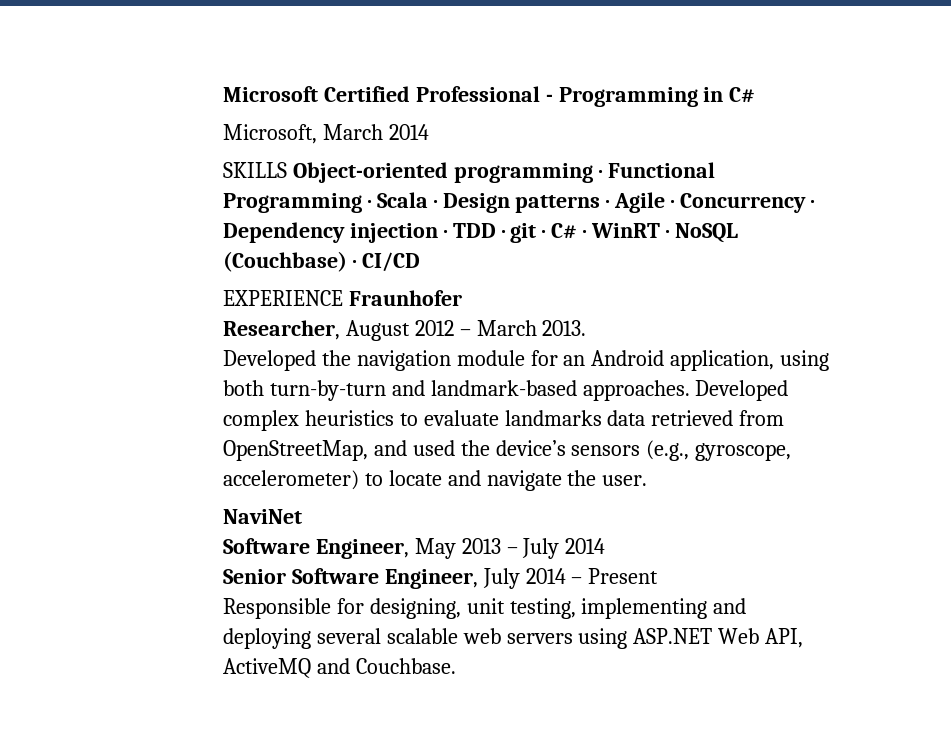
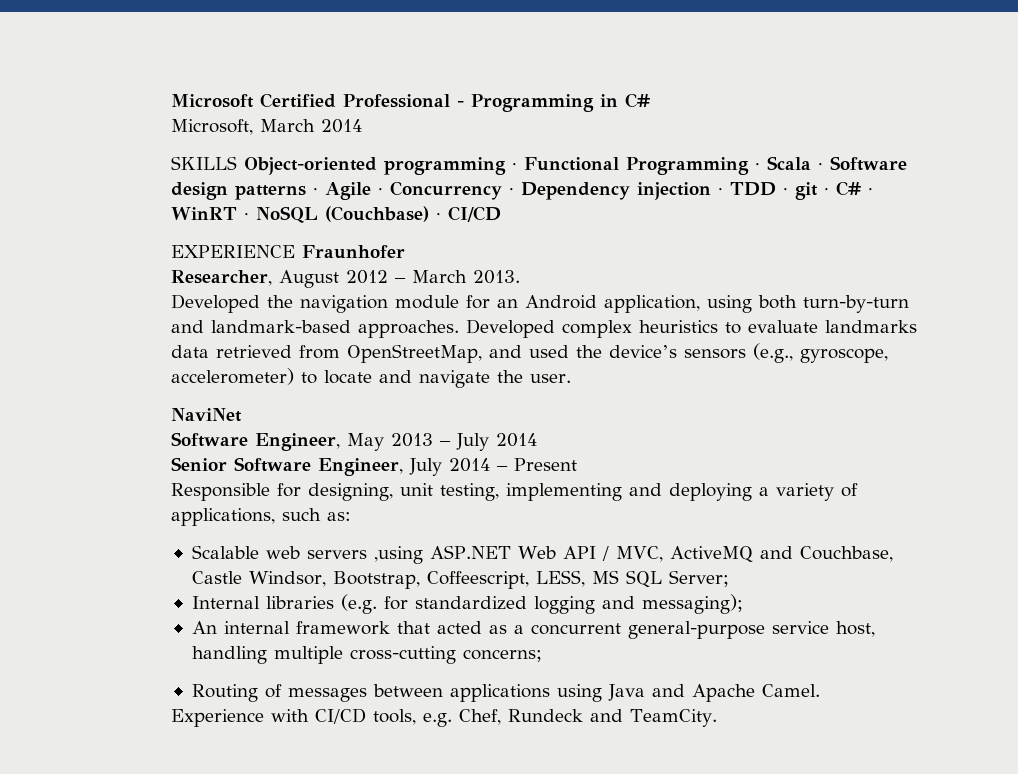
- SKILLS Object-oriented programming · Functional Programming · Scala · Design patterns · Agile · Concurrency · Dependency injection · TDD · git · C# · WinRT · NoSQL (Couchbase) · CI/CD
+ SKILLS Object-oriented programming · Functional Programming · Scala · Software design patterns · Agile · Concurrency · Dependency injection · TDD · git · C# · WinRT · NoSQL (Couchbase) · CI/CD
- Responsible for designing, unit testing, implementing and deploying several scalable web servers using ASP.NET Web API, ActiveMQ and Couchbase.
+ Responsible for designing, unit testing, implementing and deploying a variety of applications, such as:
+ Scalable web servers ,using ASP.NET Web API / MVC, ActiveMQ and Couchbase, Castle Windsor, Bootstrap, Coffeescript, LESS, MS SQL Server;
+ Internal libraries (e.g. for standardized logging and messaging);
+ An internal framework that acted as a concurrent general-purpose service host, handling multiple cross-cutting concerns;
+ Routing of messages between applications using Java and Apache Camel.
+ Experience with CI/CD tools, e.g. Chef, Rundeck and TeamCity.

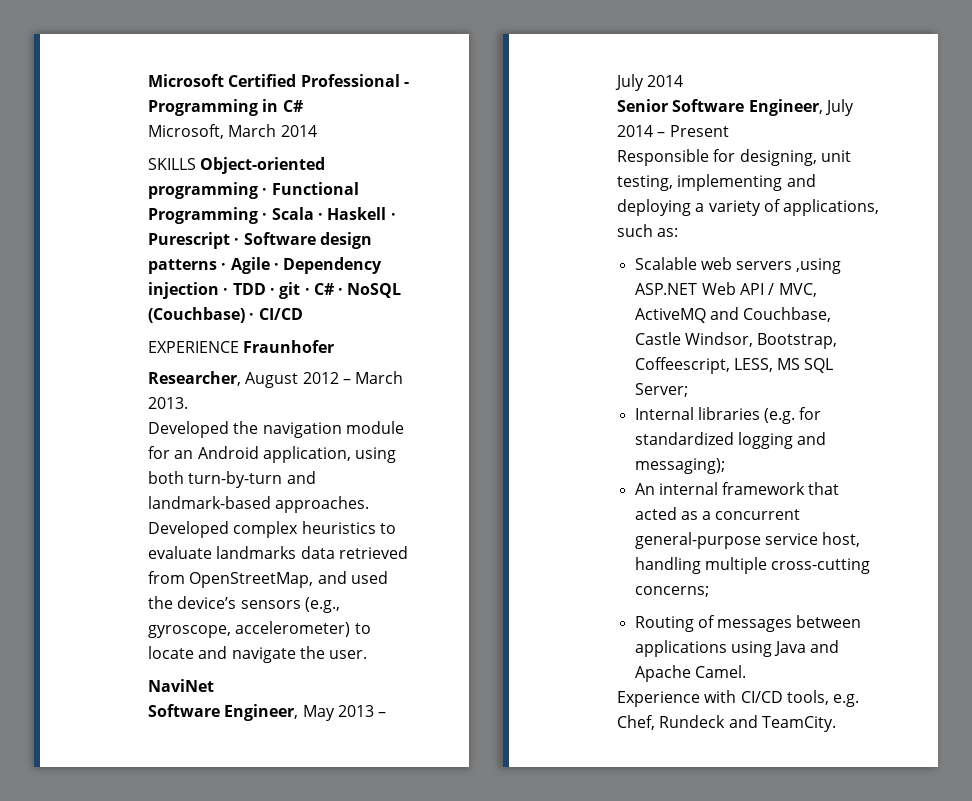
- SKILLS Object-oriented programming · Functional Programming · Scala · Software design patterns · Agile · Concurrency · Dependency injection · TDD · git · C# · WinRT · NoSQL (Couchbase) · CI/CD
+ SKILLS Object-oriented programming · Functional Programming · Scala · Haskell · Purescript · Software design patterns · Agile · Dependency injection · TDD · git · C# · NoSQL (Couchbase) · CI/CD

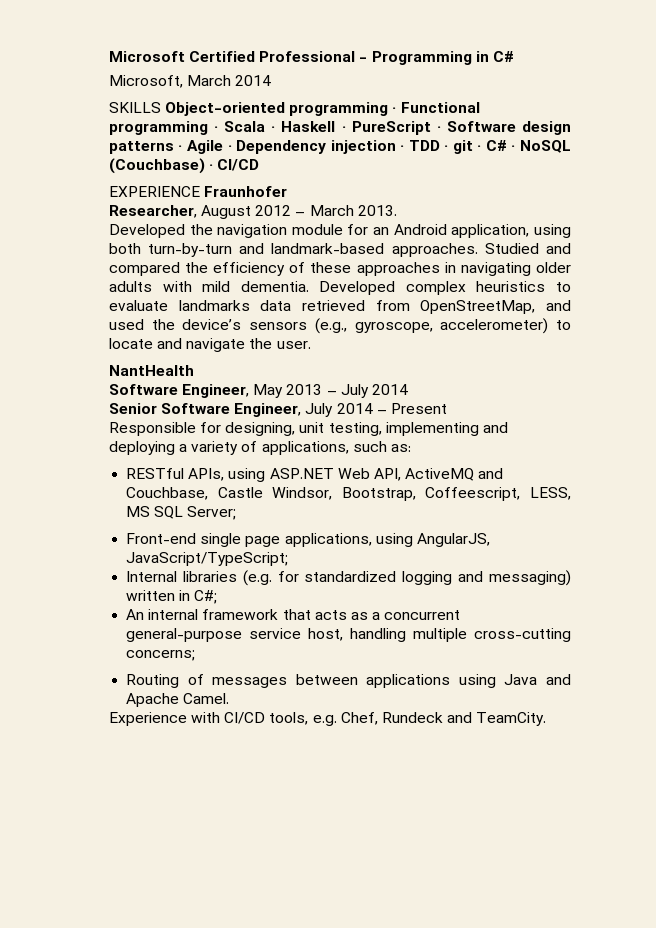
- SKILLS Object-oriented programming · Functional Programming · Scala · Haskell · Purescript · Software design patterns · Agile · Dependency injection · TDD · git · C# · NoSQL (Couchbase) · CI/CD
+ SKILLS Object-oriented programming · Functional programming · Scala · Haskell · PureScript · Software design patterns · Agile · Dependency injection · TDD · git · C# · NoSQL (Couchbase) · CI/CD
+ Studied and compared the efficiency of these approaches in navigating older adults with mild dementia.
- NaviNet
+ NantHealth
- Scalable web servers ,using ASP.NET Web API / MVC, ActiveMQ and Couchbase, Castle Windsor, Bootstrap, Coffeescript, LESS, MS SQL Server;
+ RESTful APIs, using ASP.NET Web API, ActiveMQ and Couchbase, Castle Windsor, Bootstrap, Coffeescript, LESS, MS SQL Server;
+ Front-end single page applications, using AngularJS, JavaScript/TypeScript;
- Internal libraries (e.g. for standardized logging and messaging);
+ Internal libraries (e.g. for standardized logging and messaging) written in C#;
- An internal framework that acted as a concurrent general-purpose service host, handling multiple cross-cutting concerns;
+ An internal framework that acts as a concurrent general-purpose service host, handling multiple cross-cutting concerns;

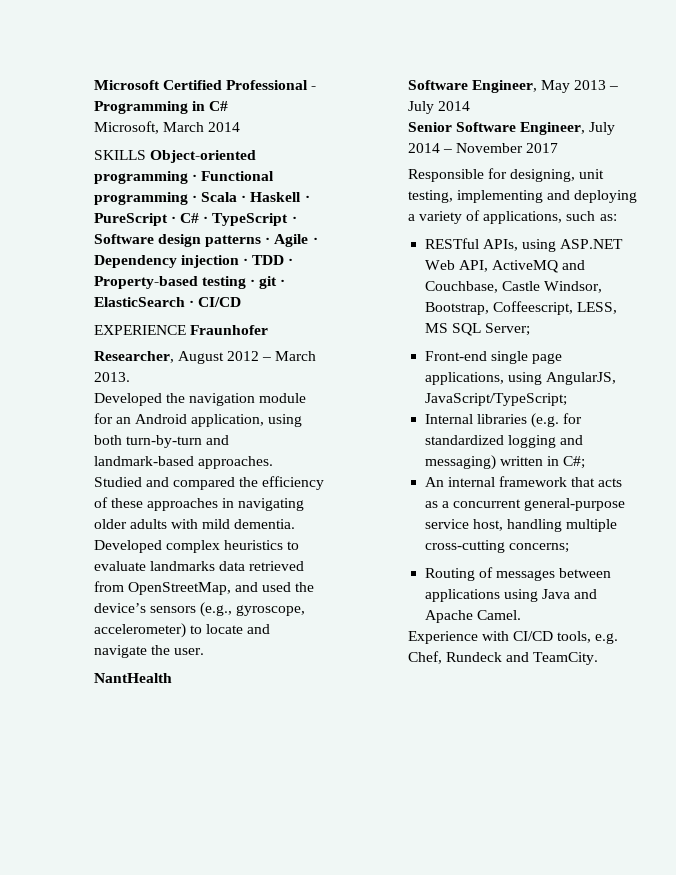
- SKILLS Object-oriented programming · Functional programming · Scala · Haskell · PureScript · Software design patterns · Agile · Dependency injection · TDD · git · C# · NoSQL (Couchbase) · CI/CD
+ SKILLS Object-oriented programming · Functional programming · Scala · Haskell · PureScript · C# · TypeScript · Software design patterns · Agile · Dependency injection · TDD · Property-based testing · git · ElasticSearch · CI/CD
- Senior Software Engineer, July 2014 – Present
+ Senior Software Engineer, July 2014 – November 2017

